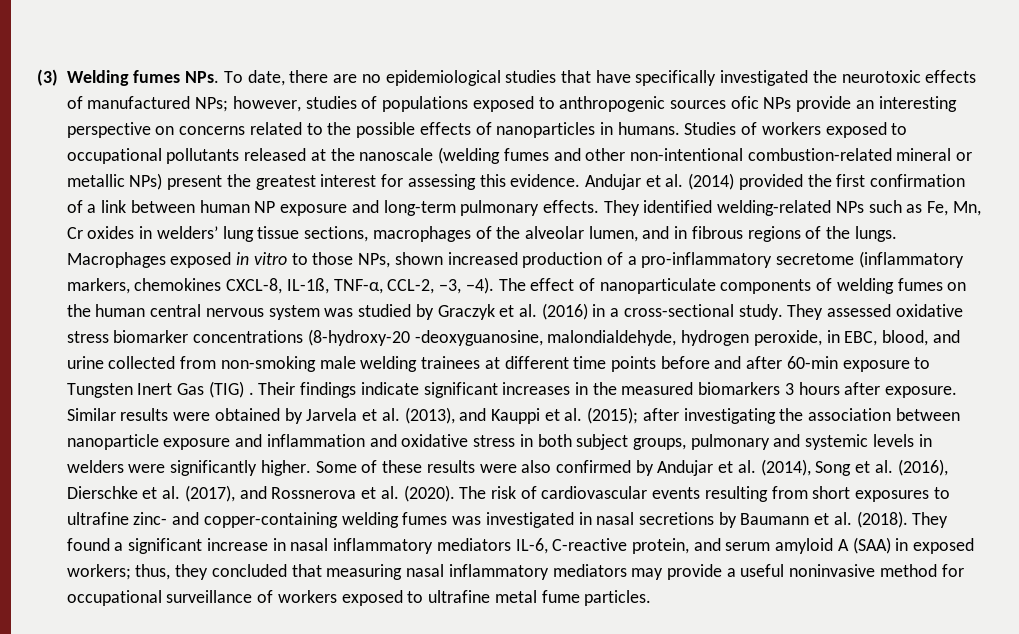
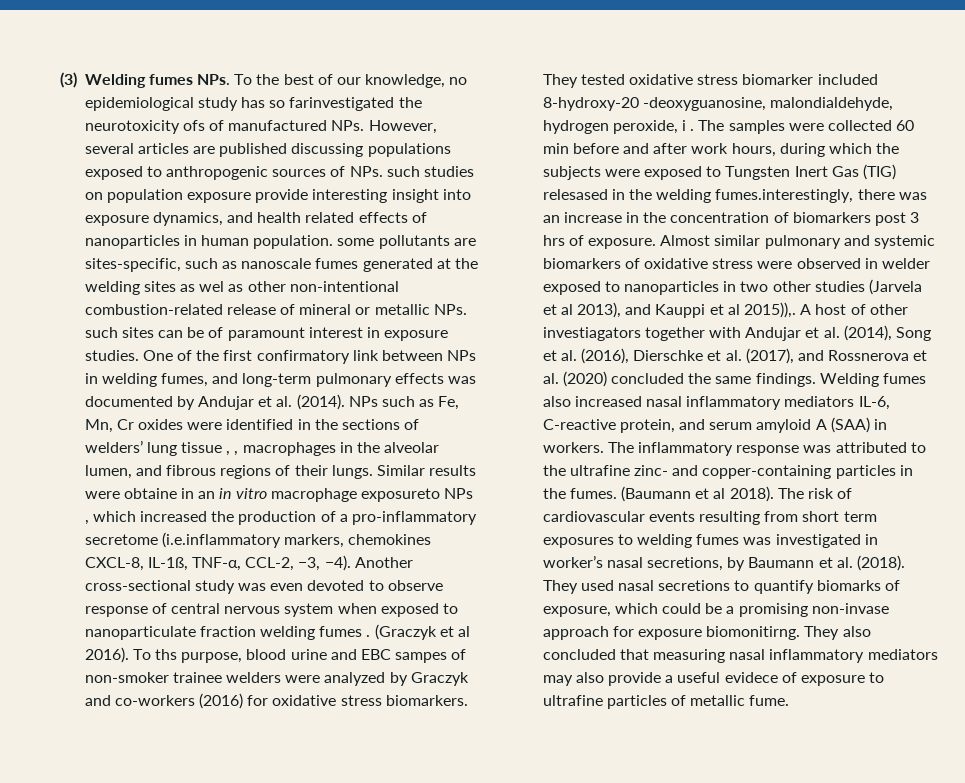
- (3) Welding fumes NPs. To date, there are no epidemiological studies that have specifically investigated the neurotoxic effects of manufactured NPs; however, studies of populations exposed to anthropogenic sources ofic NPs provide an interesting perspective on concerns related to the possible effects of nanoparticles in humans. Studies of workers exposed to occupational pollutants released at the nanoscale (welding fumes and other non-intentional combustion-related mineral or metallic NPs) present the greatest interest for assessing this evidence. Andujar et al. (2014) provided the first confirmation of a link between human NP exposure and long-term pulmonary effects. They identified welding-related NPs such as Fe, Mn, Cr oxides in welders’ lung tissue sections, macrophages of the alveolar lumen, and in fibrous regions of the lungs. Macrophages exposed in vitro to those NPs, shown increased production of a pro-inflammatory secretome (inflammatory markers, chemokines CXCL-8, IL-1ß, TNF-α, CCL-2, −3, −4).
+ (3) Welding fumes NPs. To the best of our knowledge, no epidemiological study has so farinvestigated the neurotoxicity ofs of manufactured NPs. However, several articles are published discussing populations exposed to anthropogenic sources of NPs. such studies on population exposure provide interesting insight into exposure dynamics, and health related effects of nanoparticles in human population. some pollutants are sites-specific, such as nanoscale fumes generated at the welding sites as wel as other non-intentional combustion-related release of mineral or metallic NPs. such sites can be of paramount interest in exposure studies. One of the first confirmatory link between NPs in welding fumes, and long-term pulmonary effects was documented by Andujar et al. (2014). NPs such as Fe, Mn, Cr oxides were identified in the sections of welders’ lung tissue , , macrophages in the alveolar lumen, and fibrous regions of their lungs. Similar results were obtaine in an in vitro macrophage exposureto NPs , which increased the production of a pro-inflammatory secretome (i.e.inflammatory markers, chemokines CXCL-8, IL-1ß, TNF-α, CCL-2, −3, −4).
- The effect of nanoparticulate components of welding fumes on the human central nervous system was studied by Graczyk et al. (2016) in a cross-sectional study. They assessed oxidative stress biomarker concentrations (8-hydroxy-20 -deoxyguanosine, malondialdehyde, hydrogen peroxide, in EBC, blood, and urine collected from non-smoking male welding trainees at different time points before and after 60-min exposure to Tungsten Inert Gas (TIG) . Their findings indicate significant increases in the measured biomarkers 3 hours after exposure. Similar results were obtained by Jarvela et al. (2013), and Kauppi et al. (2015); after investigating the association between nanoparticle exposure and inflammation and oxidative stress in both subject groups, pulmonary and systemic levels in welders were significantly higher. Some of these results were also confirmed by Andujar et al. (2014), Song et al. (2016), Dierschke et al. (2017), and Rossnerova et al. (2020). The risk of cardiovascular events resulting from short exposures to ultrafine zinc- and copper-containing welding fumes was investigated in nasal secretions by Baumann et al. (2018). They found a significant increase in nasal inflammatory mediators IL-6, C-reactive protein, and serum amyloid A (SAA) in exposed workers; thus, they concluded that measuring nasal inflammatory mediators may provide a useful noninvasive method for occupational surveillance of workers exposed to ultrafine metal fume particles.
+ Another cross-sectional study was even devoted to observe response of central nervous system when exposed to nanoparticulate fraction welding fumes . (Graczyk et al 2016). To ths purpose, blood urine and EBC sampes of non-smoker trainee welders were analyzed by Graczyk and co-workers (2016) for oxidative stress biomarkers. They tested oxidative stress biomarker included 8-hydroxy-20 -deoxyguanosine, malondialdehyde, hydrogen peroxide, i . The samples were collected 60 min before and after work hours, during which the subjects were exposed to Tungsten Inert Gas (TIG) relesased in the welding fumes.interestingly, there was an increase in the concentration of biomarkers post 3 hrs of exposure. Almost similar pulmonary and systemic biomarkers of oxidative stress were observed in welder exposed to nanoparticles in two other studies (Jarvela et al 2013), and Kauppi et al 2015)),. A host of other investiagators together with Andujar et al. (2014), Song et al. (2016), Dierschke et al. (2017), and Rossnerova et al. (2020) concluded the same findings. Welding fumes also increased nasal inflammatory mediators IL-6, C-reactive protein, and serum amyloid A (SAA) in workers. The inflammatory response was attributed to the ultrafine zinc- and copper-containing particles in the fumes. (Baumann et al 2018). The risk of cardiovascular events resulting from short term exposures to welding fumes was investigated in worker’s nasal secretions, by Baumann et al. (2018). They used nasal secretions to quantify biomarks of exposure, which could be a promising non-invase approach for exposure biomonitirng. They also concluded that measuring nasal inflammatory mediators may also provide a useful evidece of exposure to ultrafine particles of metallic fume.

